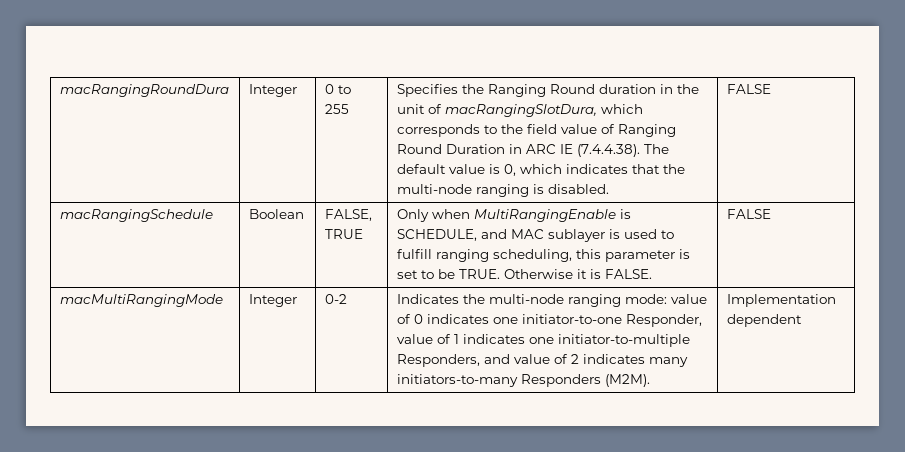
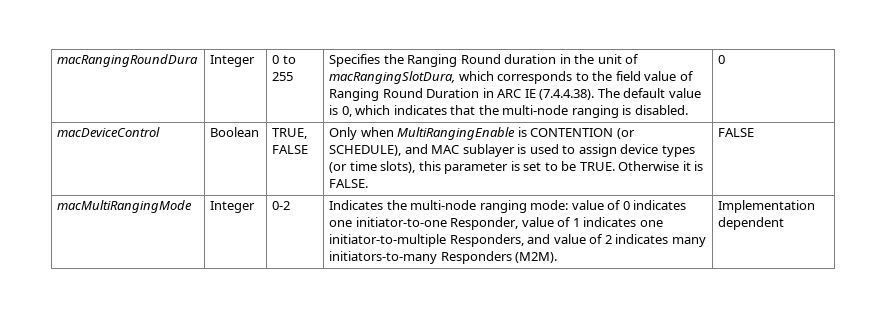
- Specifies the Ranging Round duration in the unit of macRangingSlotDura, which corresponds to the field value of Ranging Round Duration in ARC IE (7.4.4.38). The default value is 0, which indicates that the multi-node ranging is disabled. | FALSE
- macRangingSchedule | Boolean | FALSE, TRUE | Only when MultiRangingEnable is SCHEDULE, and MAC sublayer is used to fulfill ranging scheduling, this parameter is set to be TRUE. Otherwise it is FALSE. | FALSE
+ Specifies the Ranging Round duration in the unit of macRangingSlotDura, which corresponds to the field value of Ranging Round Duration in ARC IE (7.4.4.38). The default value is 0, which indicates that the multi-node ranging is disabled. | 0
+ macDeviceControl | Boolean | TRUE, FALSE | Only when MultiRangingEnable is CONTENTION (or SCHEDULE), and MAC sublayer is used to assign device types (or time slots), this parameter is set to be TRUE. Otherwise it is FALSE. | FALSE

